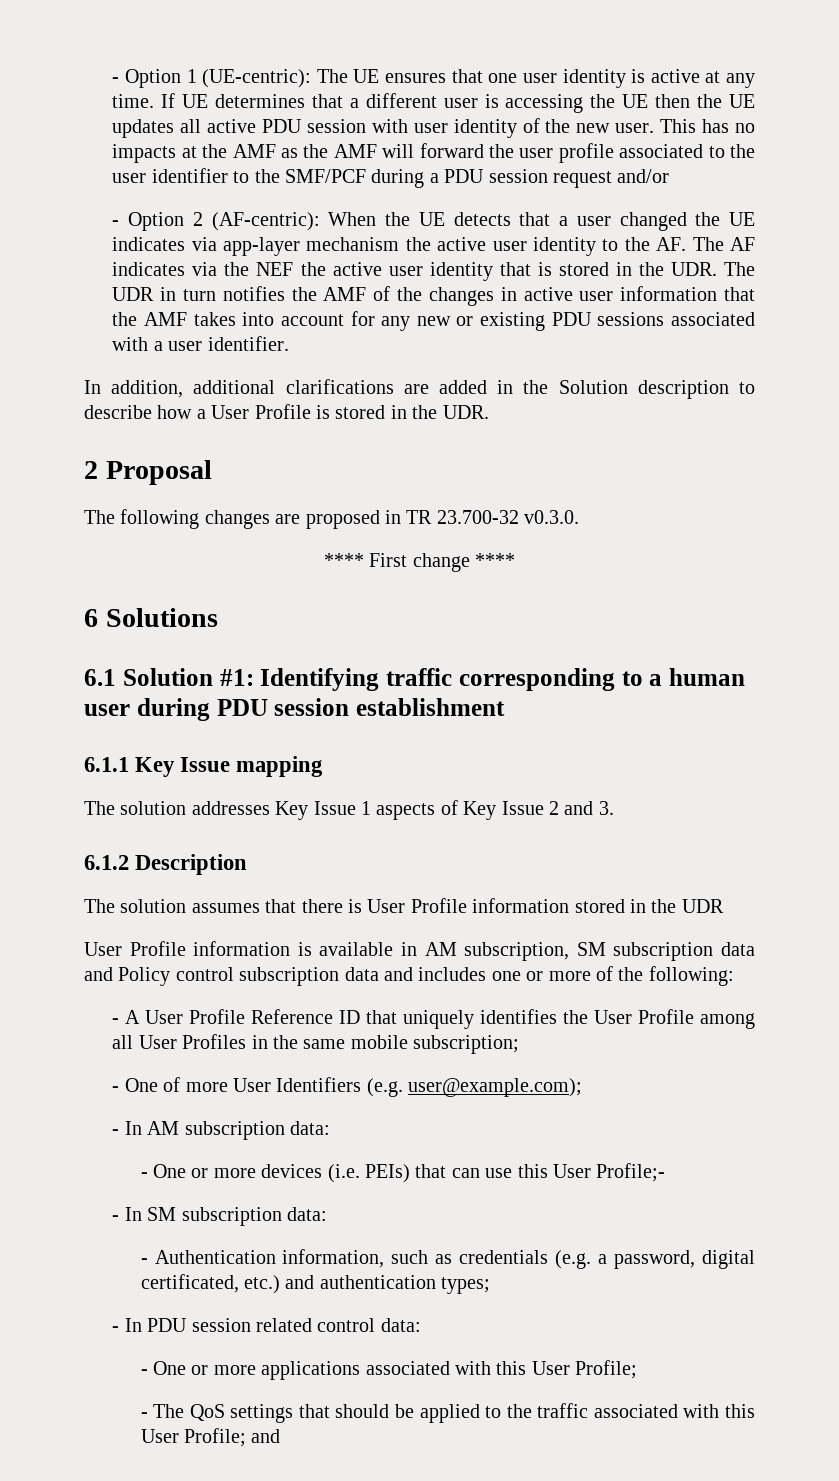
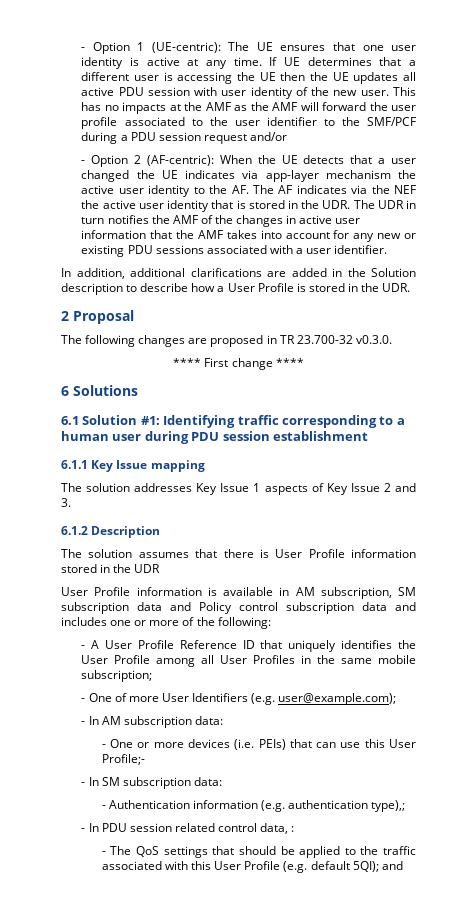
- - Authentication information, such as credentials (e.g. a password, digital certificated, etc.) and authentication types;
+ - Authentication information (e.g. authentication type),;
- - In PDU session related control data:
- - One or more applications associated with this User Profile;
+ - In PDU session related control data, :
- - The QoS settings that should be applied to the traffic associated with this User Profile; and
+ - The QoS settings that should be applied to the traffic associated with this User Profile (e.g. default 5QI); and

